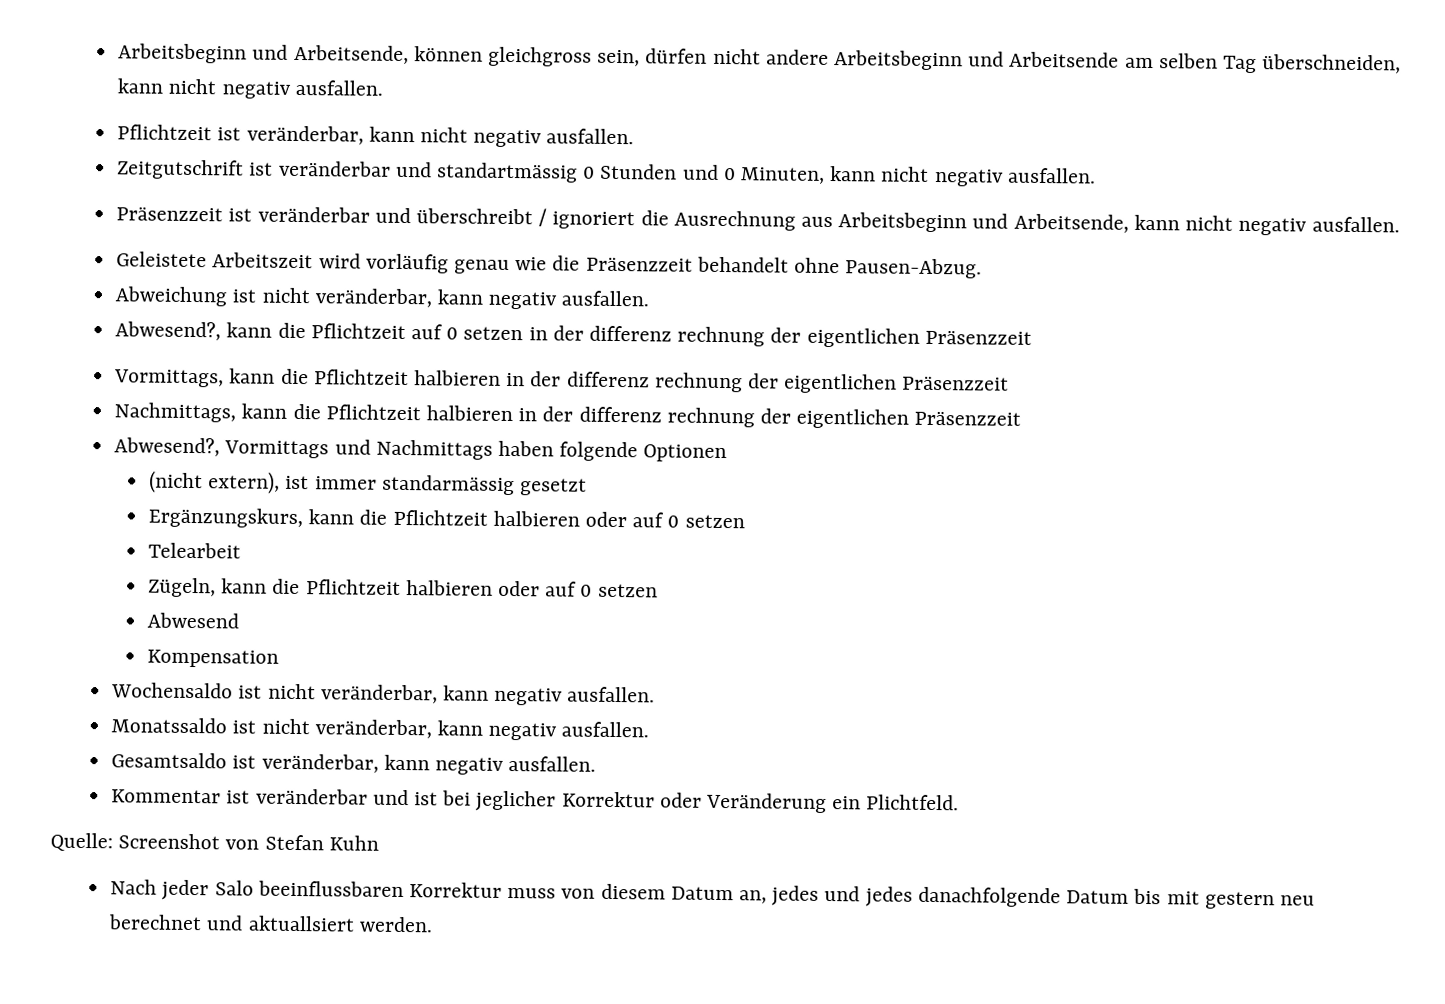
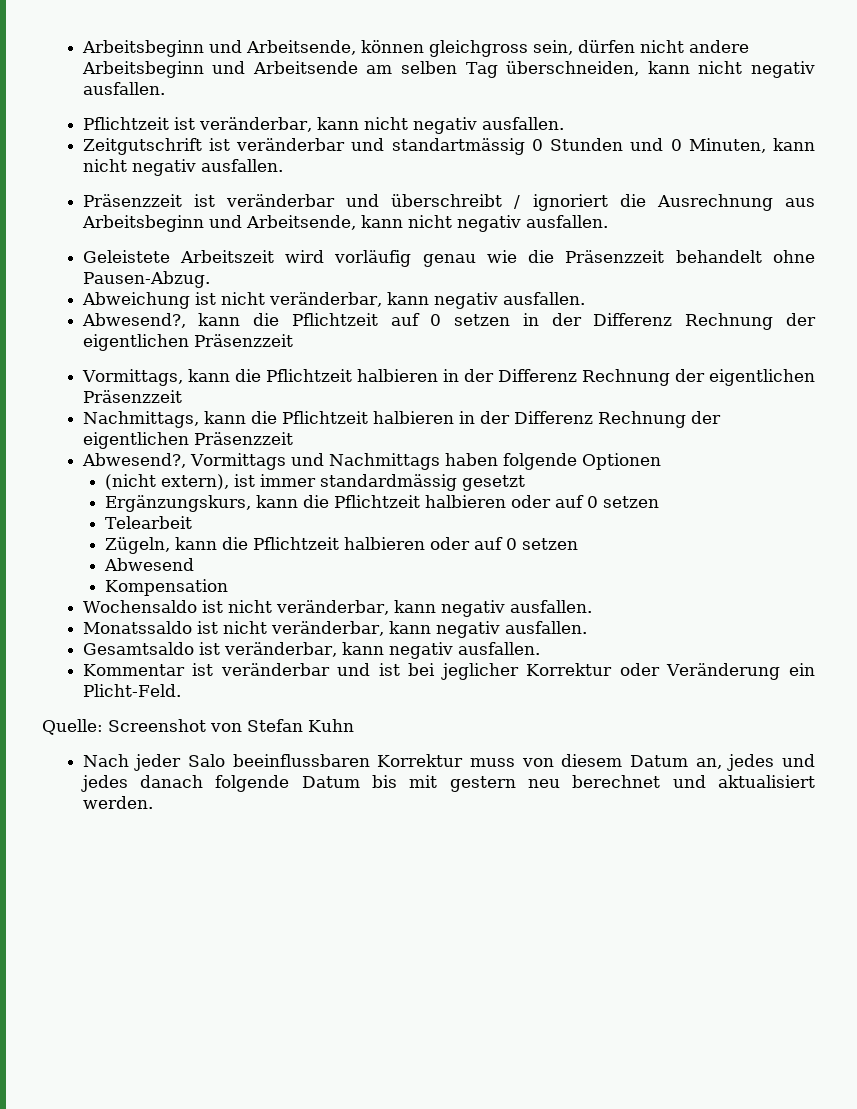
- Abwesend?, kann die Pflichtzeit auf 0 setzen in der differenz rechnung der eigentlichen Präsenzzeit
+ Abwesend?, kann die Pflichtzeit auf 0 setzen in der Differenz Rechnung der eigentlichen Präsenzzeit
- Vormittags, kann die Pflichtzeit halbieren in der differenz rechnung der eigentlichen Präsenzzeit
+ Vormittags, kann die Pflichtzeit halbieren in der Differenz Rechnung der eigentlichen Präsenzzeit
- Nachmittags, kann die Pflichtzeit halbieren in der differenz rechnung der eigentlichen Präsenzzeit
+ Nachmittags, kann die Pflichtzeit halbieren in der Differenz Rechnung der eigentlichen Präsenzzeit
- (nicht extern), ist immer standarmässig gesetzt
+ (nicht extern), ist immer standardmässig gesetzt
- Kommentar ist veränderbar und ist bei jeglicher Korrektur oder Veränderung ein Plichtfeld.
+ Kommentar ist veränderbar und ist bei jeglicher Korrektur oder Veränderung ein Plicht-Feld.
- Nach jeder Salo beeinflussbaren Korrektur muss von diesem Datum an, jedes und jedes danachfolgende Datum bis mit gestern neu berechnet und aktuallsiert werden.
+ Nach jeder Salo beeinflussbaren Korrektur muss von diesem Datum an, jedes und jedes danach folgende Datum bis mit gestern neu berechnet und aktualisiert werden.

